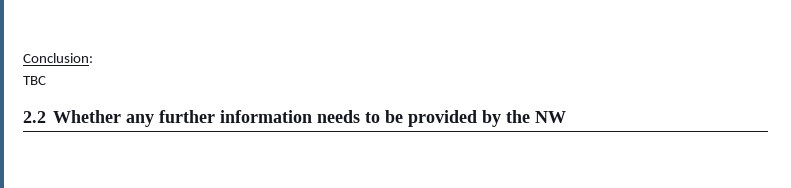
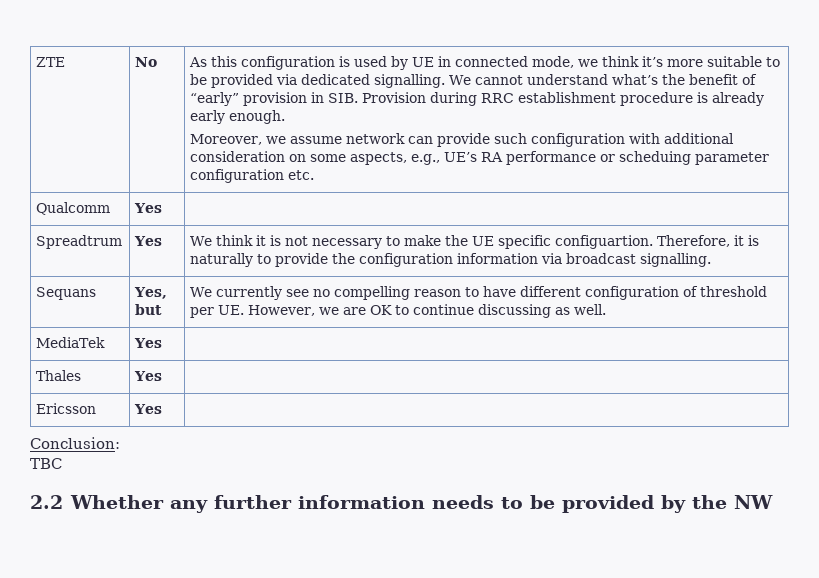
+ ZTE | No | As this configuration is used by UE in connected mode, we think it’s more suitable to be provided via dedicated signalling. We cannot understand what’s the benefit of “early” provision in SIB. Provision during RRC establishment procedure is already early enough.
+ Moreover, we assume network can provide such configuration with additional consideration on some aspects, e.g., UE’s RA performance or scheduing parameter configuration etc.
+ Qualcomm | Yes |
+ Spreadtrum | Yes | We think it is not necessary to make the UE specific configuartion. Therefore, it is naturally to provide the configuration information via broadcast signalling.
+ Sequans | Yes, but | We currently see no compelling reason to have different configuration of threshold per UE. However, we are OK to continue discussing as well.
+ MediaTek | Yes |
+ Thales | Yes |
+ Ericsson | Yes |

